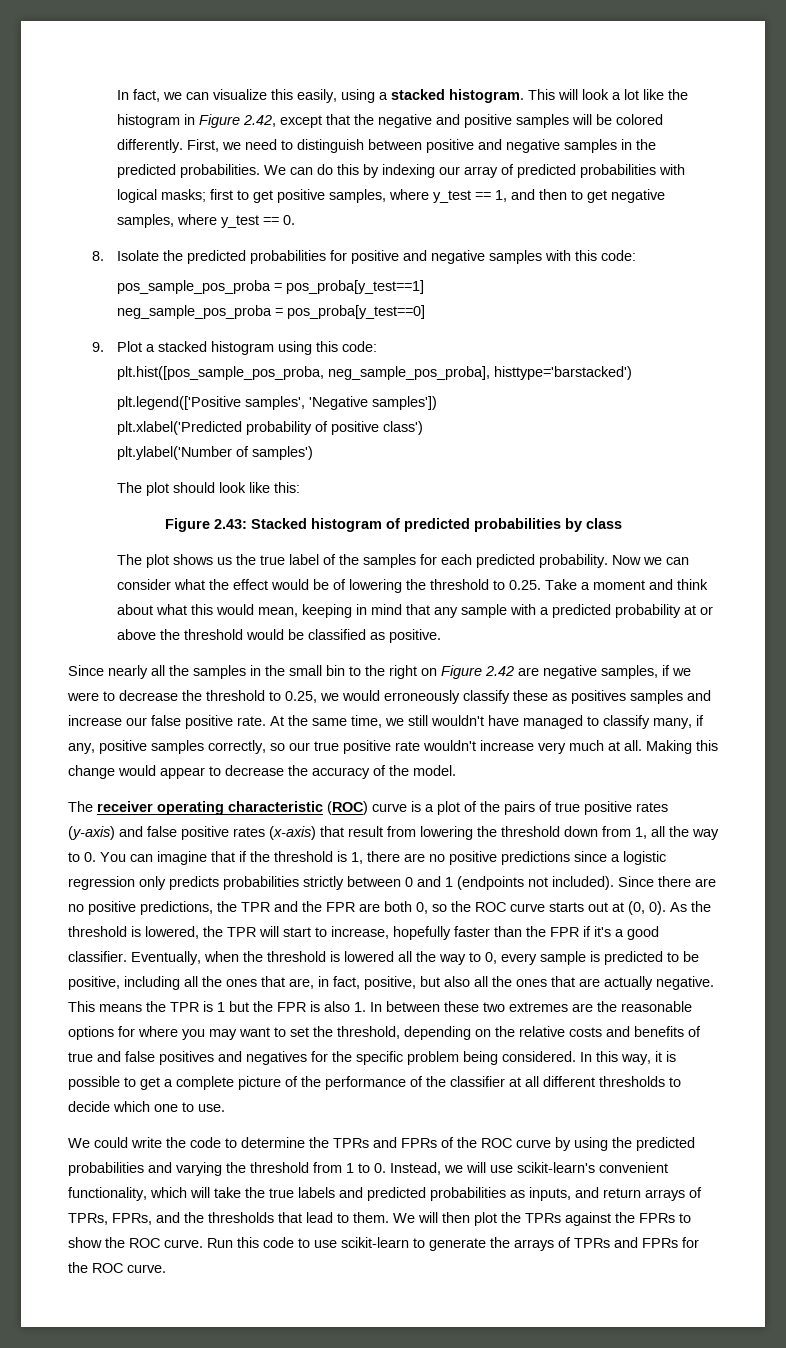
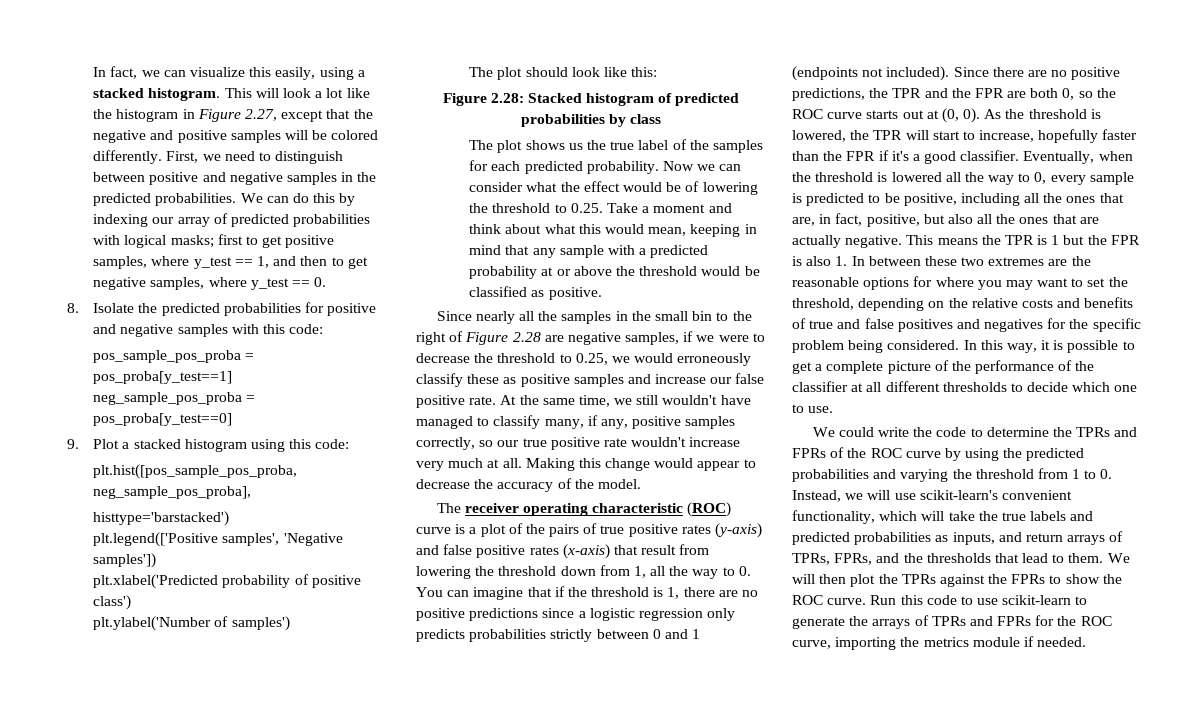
- This will look a lot like the histogram in Figure 2.42, except that the negative and positive samples will be colored differently.
+ This will look a lot like the histogram in Figure 2.27, except that the negative and positive samples will be colored differently.
- plt.hist([pos_sample_pos_proba, neg_sample_pos_proba], histtype='barstacked')
+ plt.hist([pos_sample_pos_proba, neg_sample_pos_proba],
+ histtype='barstacked')
- Figure 2.43: Stacked histogram of predicted probabilities by class
+ Figure 2.28: Stacked histogram of predicted probabilities by class
- Since nearly all the samples in the small bin to the right on Figure 2.42 are negative samples, if we were to decrease the threshold to 0.25, we would erroneously classify these as positives samples and increase our false positive rate.
+ Since nearly all the samples in the small bin to the right of Figure 2.28 are negative samples, if we were to decrease the threshold to 0.25, we would erroneously classify these as positive samples and increase our false positive rate.
- Run this code to use scikit-learn to generate the arrays of TPRs and FPRs for the ROC curve.
+ Run this code to use scikit-learn to generate the arrays of TPRs and FPRs for the ROC curve, importing the metrics module if needed.

